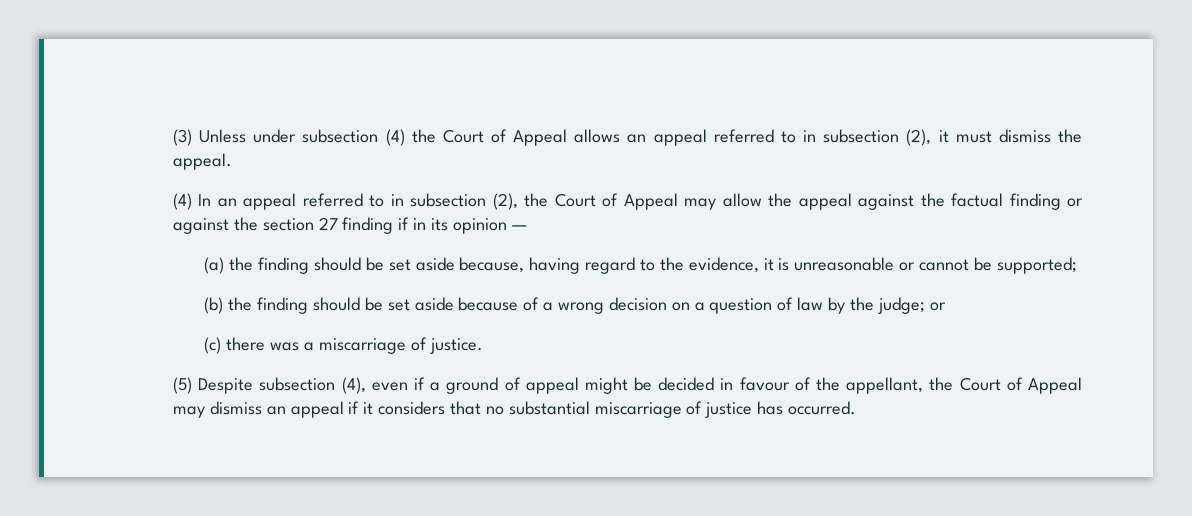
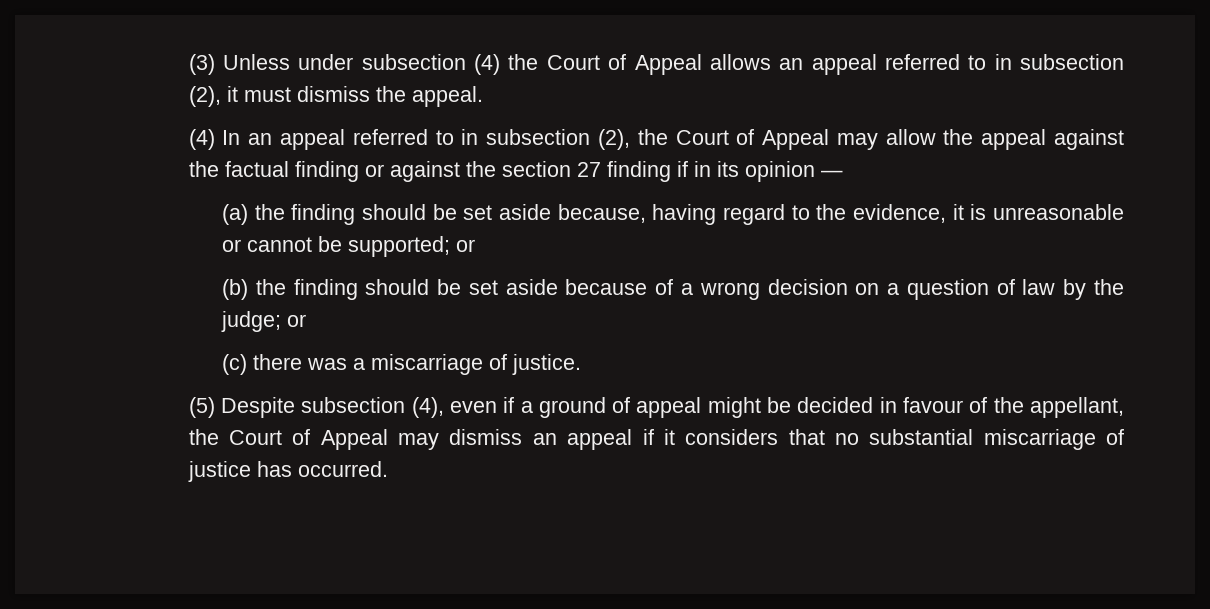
- (a) the finding should be set aside because, having regard to the evidence, it is unreasonable or cannot be supported;
+ (a) the finding should be set aside because, having regard to the evidence, it is unreasonable or cannot be supported; or

